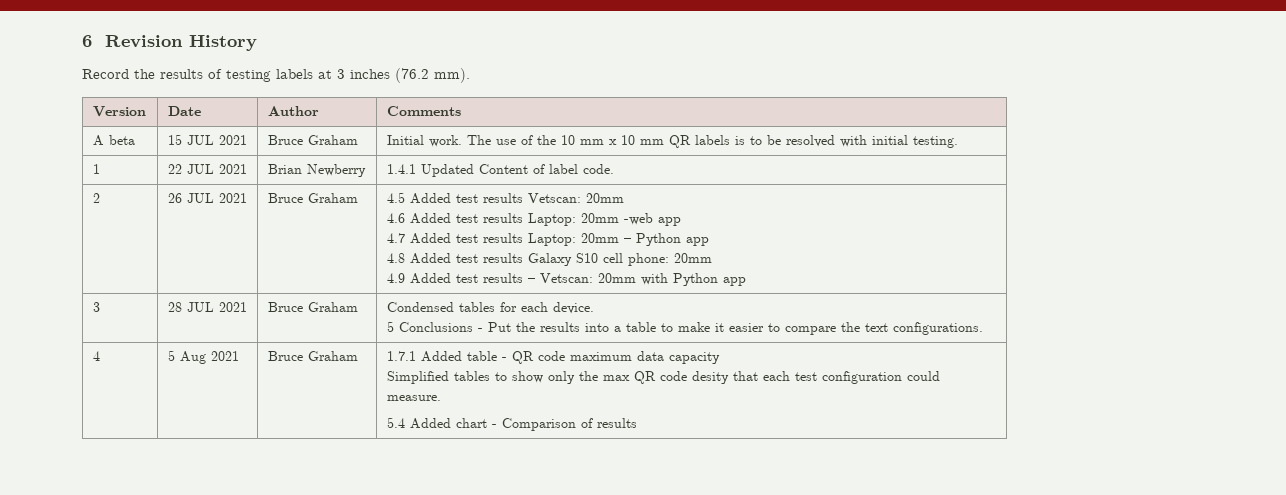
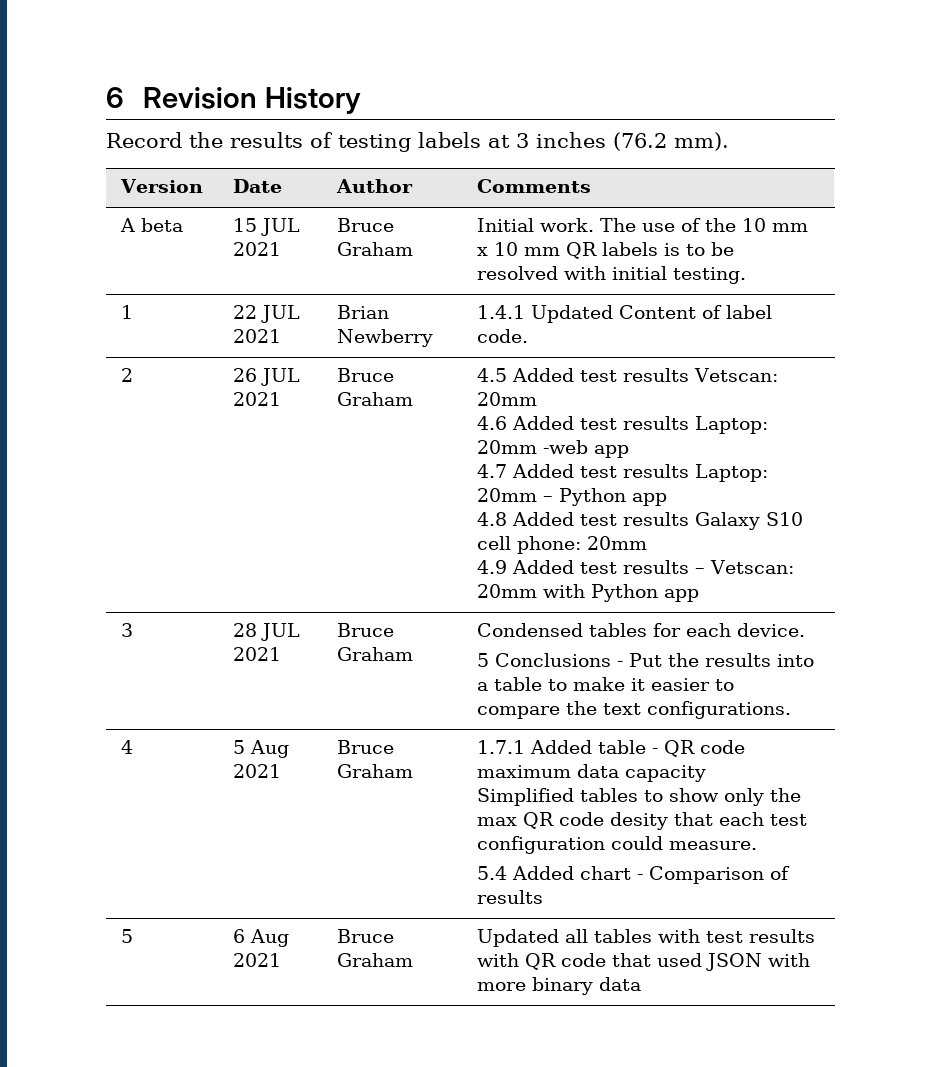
+ 5 | 6 Aug 2021 | Bruce Graham | Updated all tables with test results with QR code that used JSON with more binary data

